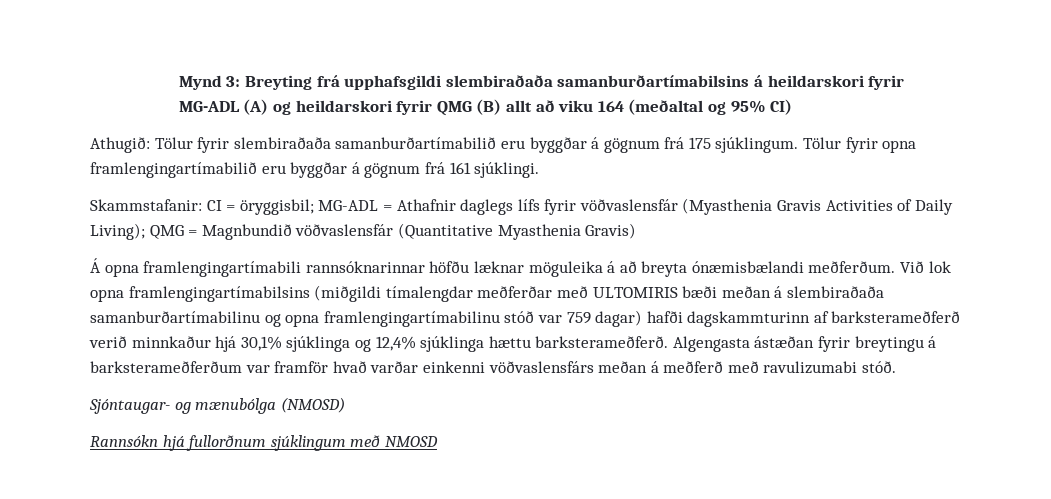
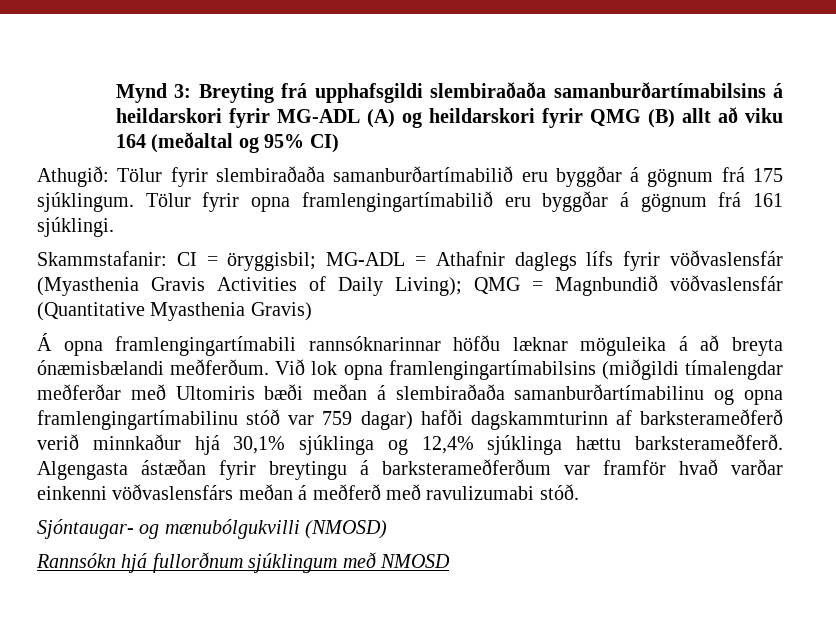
- Við lok opna framlengingartímabilsins (miðgildi tímalengdar meðferðar með ULTOMIRIS bæði meðan á slembiraðaða samanburðartímabilinu og opna framlengingartímabilinu stóð var 759 dagar) hafði dagskammturinn af barksterameðferð verið minnkaður hjá 30,1% sjúklinga og 12,4% sjúklinga hættu barksterameðferð.
+ Við lok opna framlengingartímabilsins (miðgildi tímalengdar meðferðar með Ultomiris bæði meðan á slembiraðaða samanburðartímabilinu og opna framlengingartímabilinu stóð var 759 dagar) hafði dagskammturinn af barksterameðferð verið minnkaður hjá 30,1% sjúklinga og 12,4% sjúklinga hættu barksterameðferð.
- Sjóntaugar- og mænubólga (NMOSD)
+ Sjóntaugar- og mænubólgukvilli (NMOSD)

